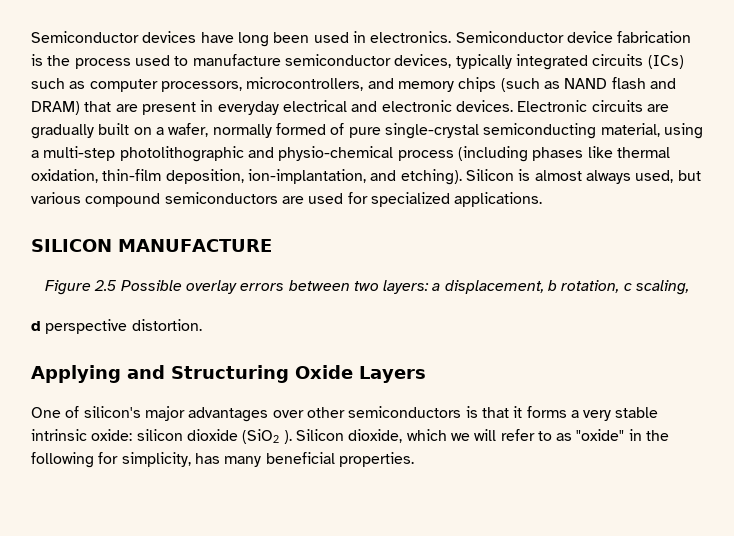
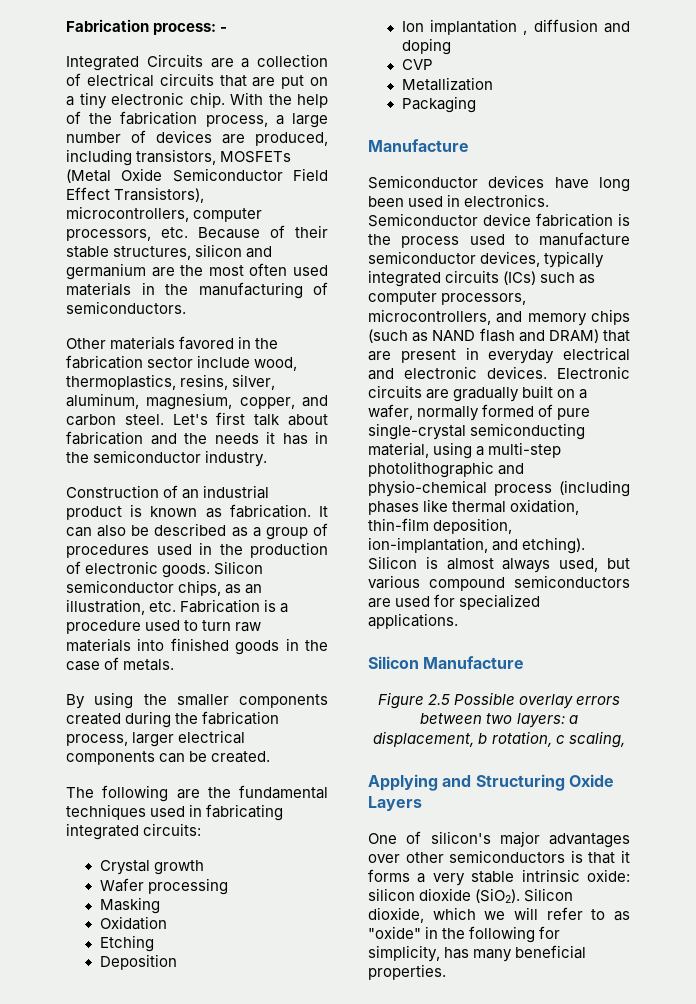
+ Fabrication process: -
+ Integrated Circuits are a collection of electrical circuits that are put on a tiny electronic chip. With the help of the fabrication process, a large number of devices are produced, including transistors, MOSFETs (Metal Oxide Semiconductor Field Effect Transistors), microcontrollers, computer processors, etc. Because of their stable structures, silicon and germanium are the most often used materials in the manufacturing of semiconductors.
+ Other materials favored in the fabrication sector include wood, thermoplastics, resins, silver, aluminum, magnesium, copper, and carbon steel. Let's first talk about fabrication and the needs it has in the semiconductor industry.
+ Construction of an industrial product is known as fabrication. It can also be described as a group of procedures used in the production of electronic goods. Silicon semiconductor chips, as an illustration, etc. Fabrication is a procedure used to turn raw materials into finished goods in the case of metals.
+ By using the smaller components created during the fabrication process, larger electrical components can be created.
+ The following are the fundamental techniques used in fabricating integrated circuits:
+ Crystal growth
+ Wafer processing
+ Masking
+ Oxidation
+ Etching
+ Deposition
+ Ion implantation , diffusion and doping
+ CVP
+ Metallization
+ Packaging
+ Manufacture
- SILICON MANUFACTURE
+ Silicon Manufacture
- d perspective distortion.
- One of silicon's major advantages over other semiconductors is that it forms a very stable intrinsic oxide: silicon dioxide (SiO2 ).
+ One of silicon's major advantages over other semiconductors is that it forms a very stable intrinsic oxide: silicon dioxide (SiO2).

